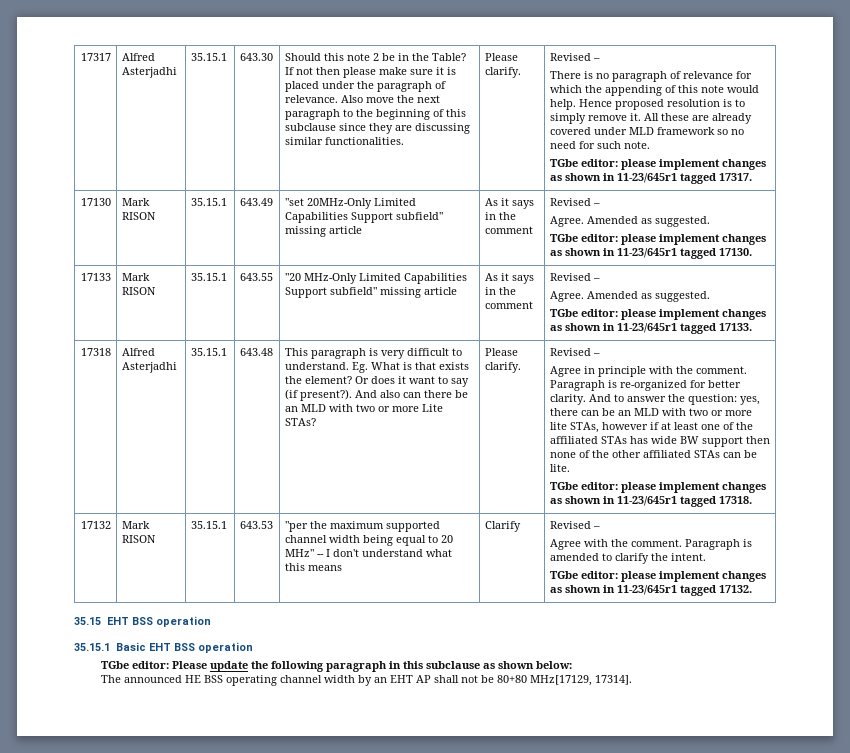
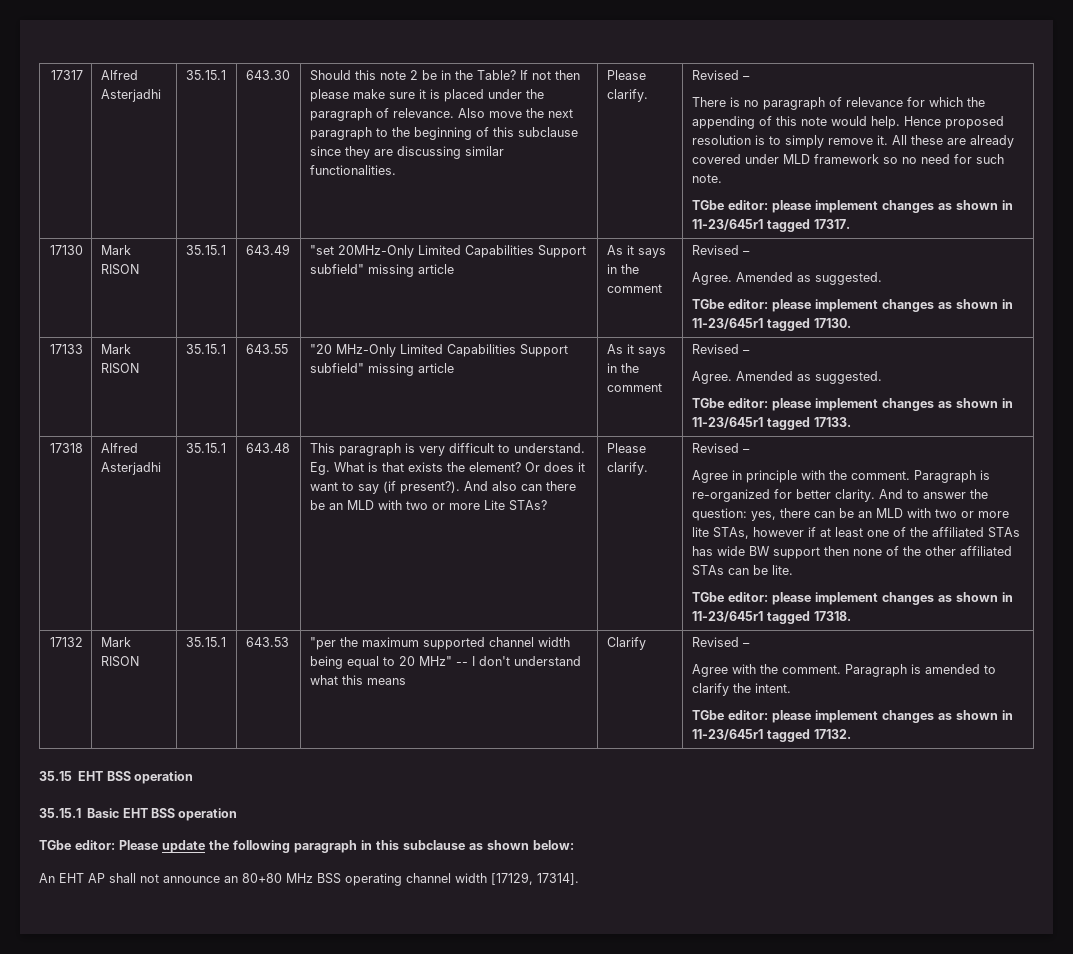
- The announced HE BSS operating channel width by an EHT AP shall not be 80+80 MHz[17129, 17314].
+ An EHT AP shall not announce an 80+80 MHz BSS operating channel width [17129, 17314].

